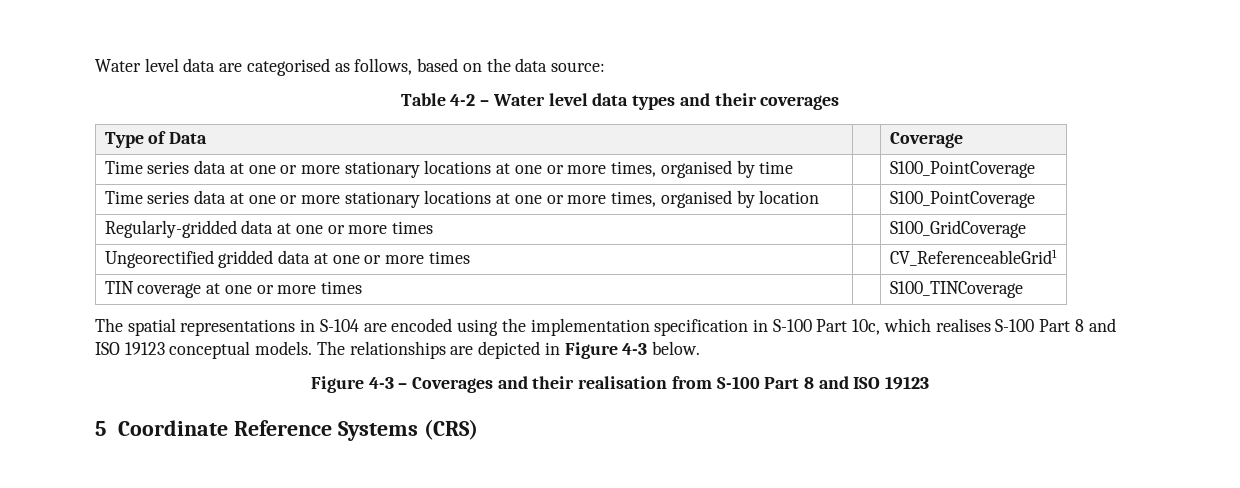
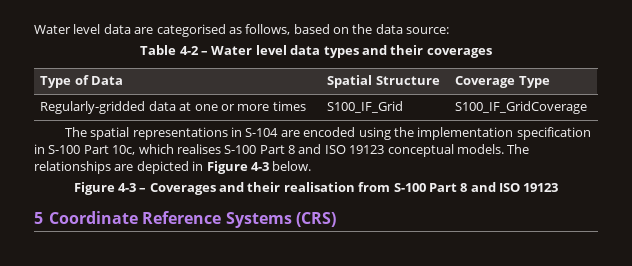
- Type of Data | | Coverage
- Time series data at one or more stationary locations at one or more times, organised by time | | S100_PointCoverage
- Time series data at one or more stationary locations at one or more times, organised by location | | S100_PointCoverage
+ Type of Data | Spatial Structure | Coverage Type
- Regularly-gridded data at one or more times | | S100_GridCoverage
- Ungeorectified gridded data at one or more times | | CV_ReferenceableGrid1
- TIN coverage at one or more times | | S100_TINCoverage
+ Regularly-gridded data at one or more times | S100_IF_Grid | S100_IF_GridCoverage

